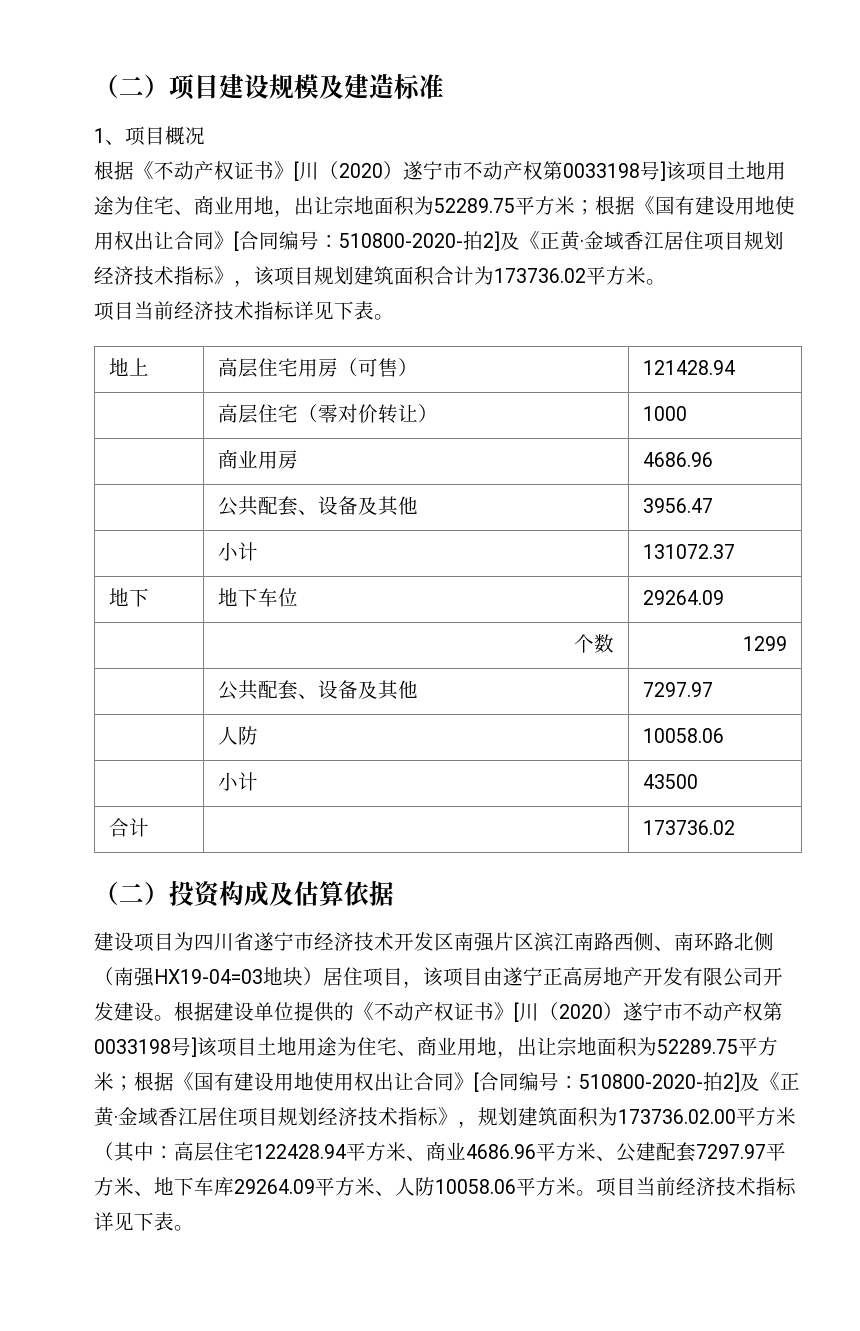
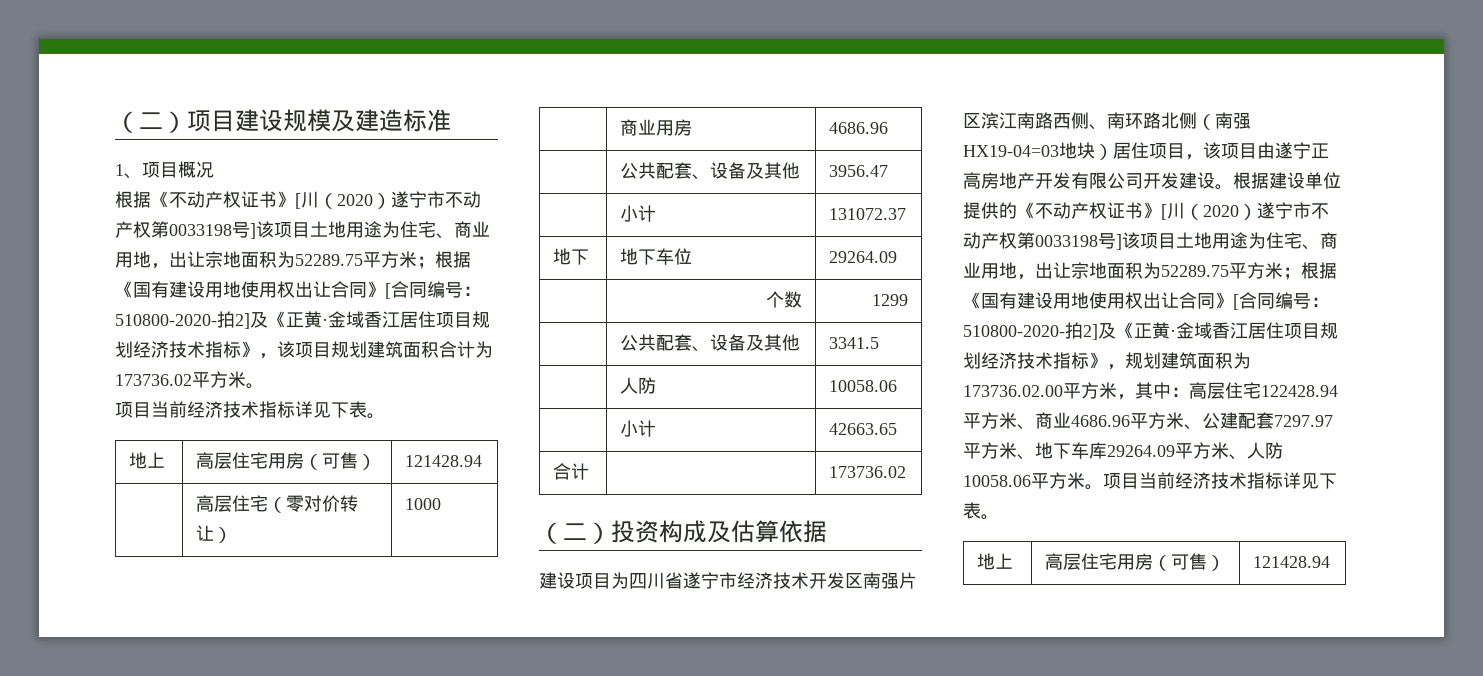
- | 公共配套、设备及其他 | 7297.97
+ | 公共配套、设备及其他 | 3341.5
- | 小计 | 43500
+ | 小计 | 42663.65
- 510800-2020-拍2]及《正黄·金域香江居住项目规划经济技术指标》，规划建筑面积为173736.02.00平方米（其中：
+ 510800-2020-拍2]及《正黄·金域香江居住项目规划经济技术指标》，规划建筑面积为173736.02.00平方米，其中：
  高层住宅122428.94平方米、商业4686.96平方米、公建配套7297.97平方米、地下车库29264.09平方米、人防10058.06平方米。项目当前经济技术指标详见下表。
+ 地上 | 高层住宅用房（可售） | 121428.94

